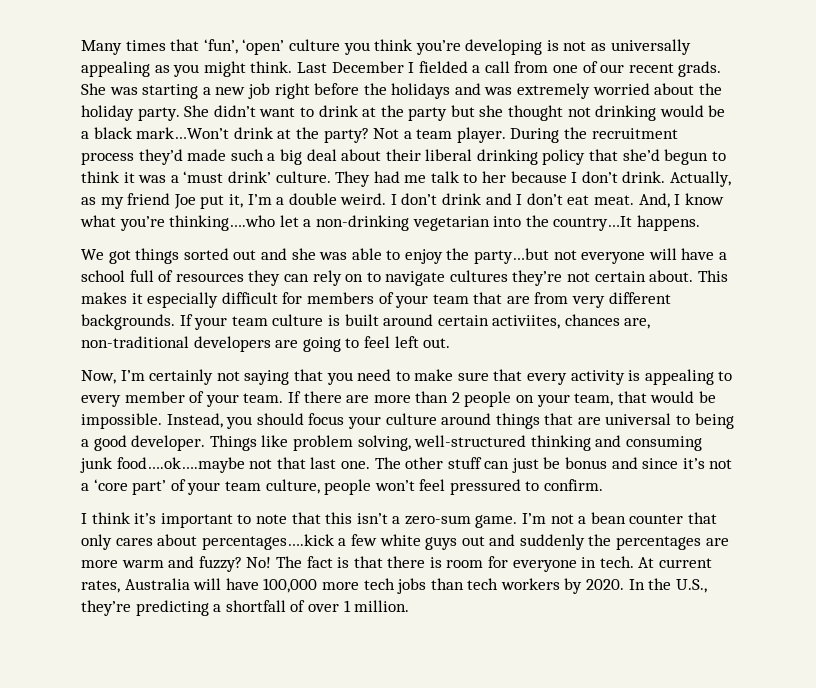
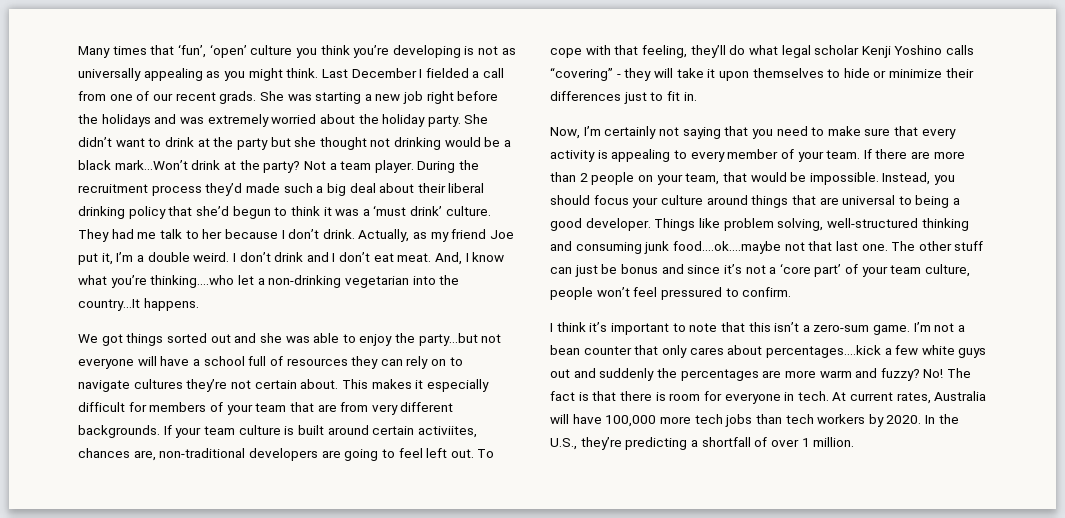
+ To cope with that feeling, they’ll do what legal scholar Kenji Yoshino calls “covering” - they will take it upon themselves to hide or minimize their differences just to fit in.

